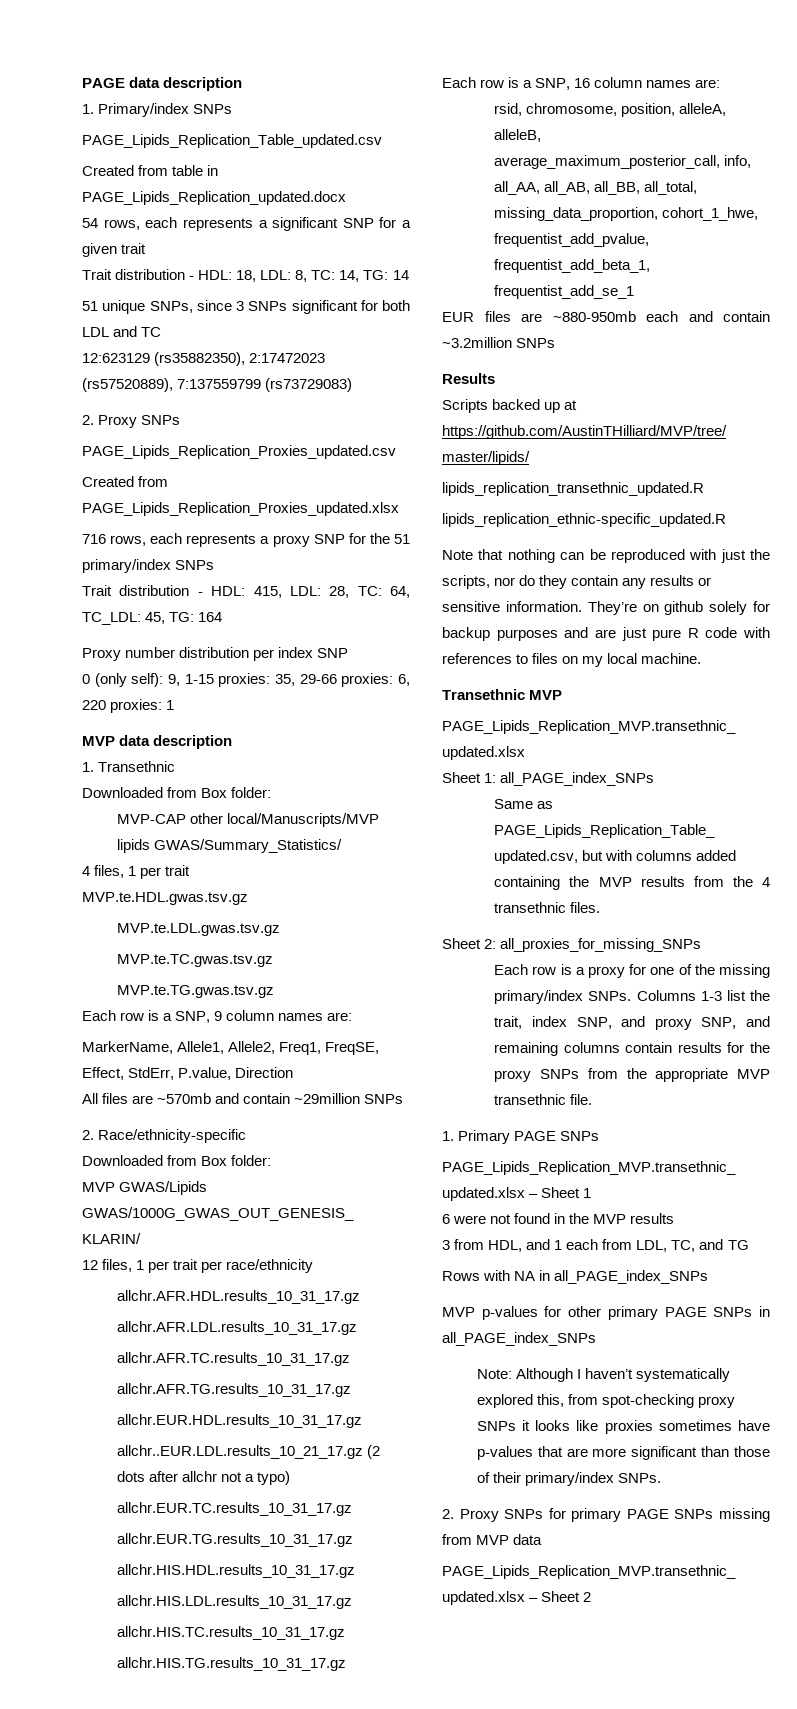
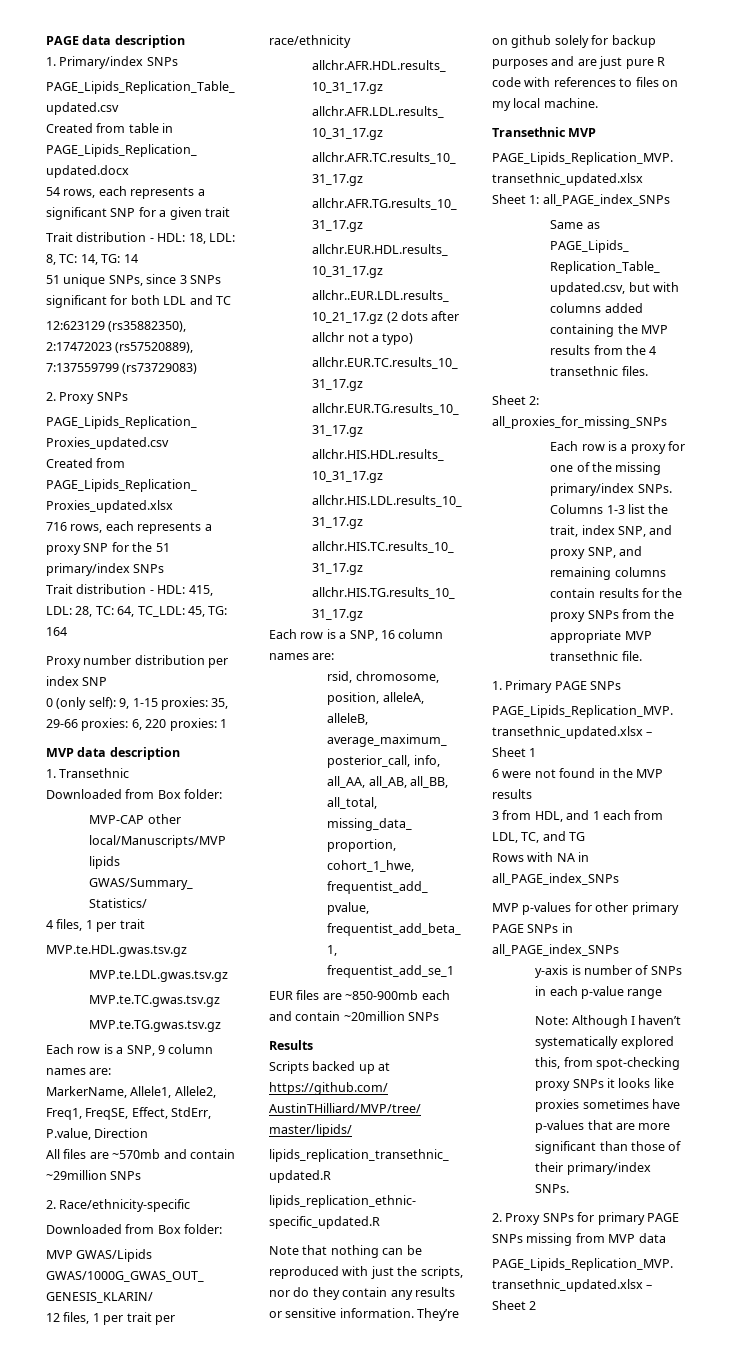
- EUR files are ~880-950mb each and contain ~3.2million SNPs
+ EUR files are ~850-900mb each and contain ~20million SNPs
+ y-axis is number of SNPs in each p-value range

